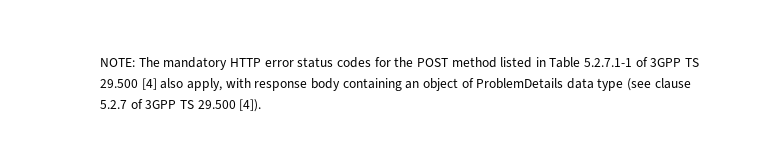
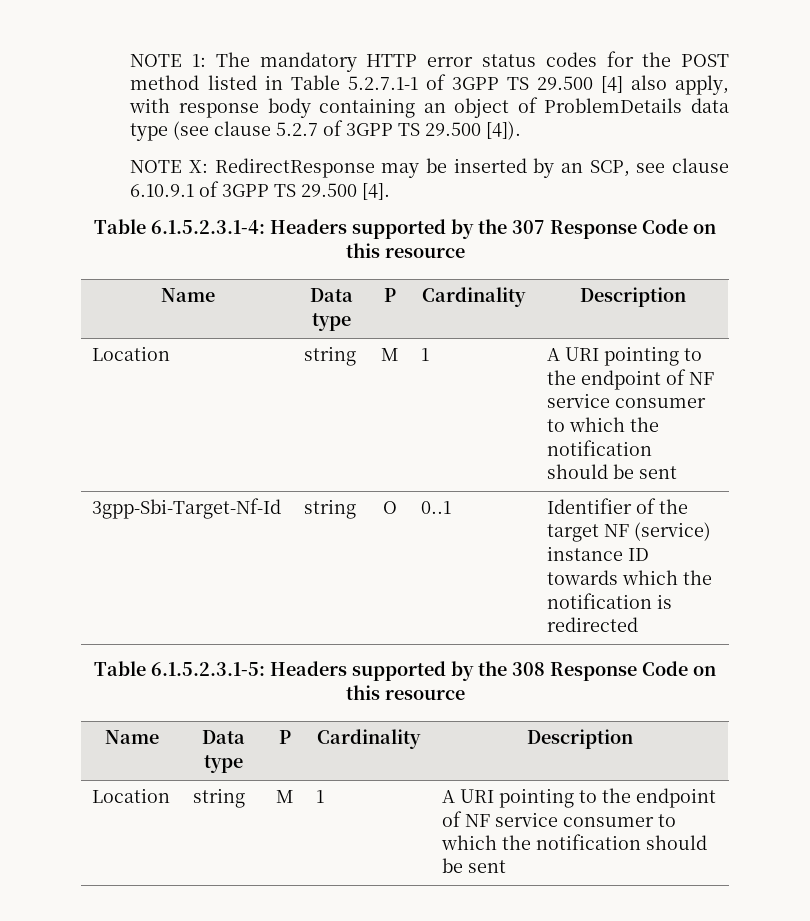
- NOTE: The mandatory HTTP error status codes for the POST method listed in Table 5.2.7.1-1 of 3GPP TS 29.500 [4] also apply, with response body containing an object of ProblemDetails data type (see clause 5.2.7 of 3GPP TS 29.500 [4]).
+ NOTE 1: The mandatory HTTP error status codes for the POST method listed in Table 5.2.7.1-1 of 3GPP TS 29.500 [4] also apply, with response body containing an object of ProblemDetails data type (see clause 5.2.7 of 3GPP TS 29.500 [4]).
+ NOTE X: RedirectResponse may be inserted by an SCP, see clause 6.10.9.1 of 3GPP TS 29.500 [4].
+ Table 6.1.5.2.3.1-4: Headers supported by the 307 Response Code on this resource
+ Name | Data type | P | Cardinality | Description
+ Location | string | M | 1 | A URI pointing to the endpoint of NF service consumer to which the notification should be sent
+ 3gpp-Sbi-Target-Nf-Id | string | O | 0..1 | Identifier of the target NF (service) instance ID towards which the notification is redirected
+ Table 6.1.5.2.3.1-5: Headers supported by the 308 Response Code on this resource
+ Name | Data type | P | Cardinality | Description
+ Location | string | M | 1 | A URI pointing to the endpoint of NF service consumer to which the notification should be sent

